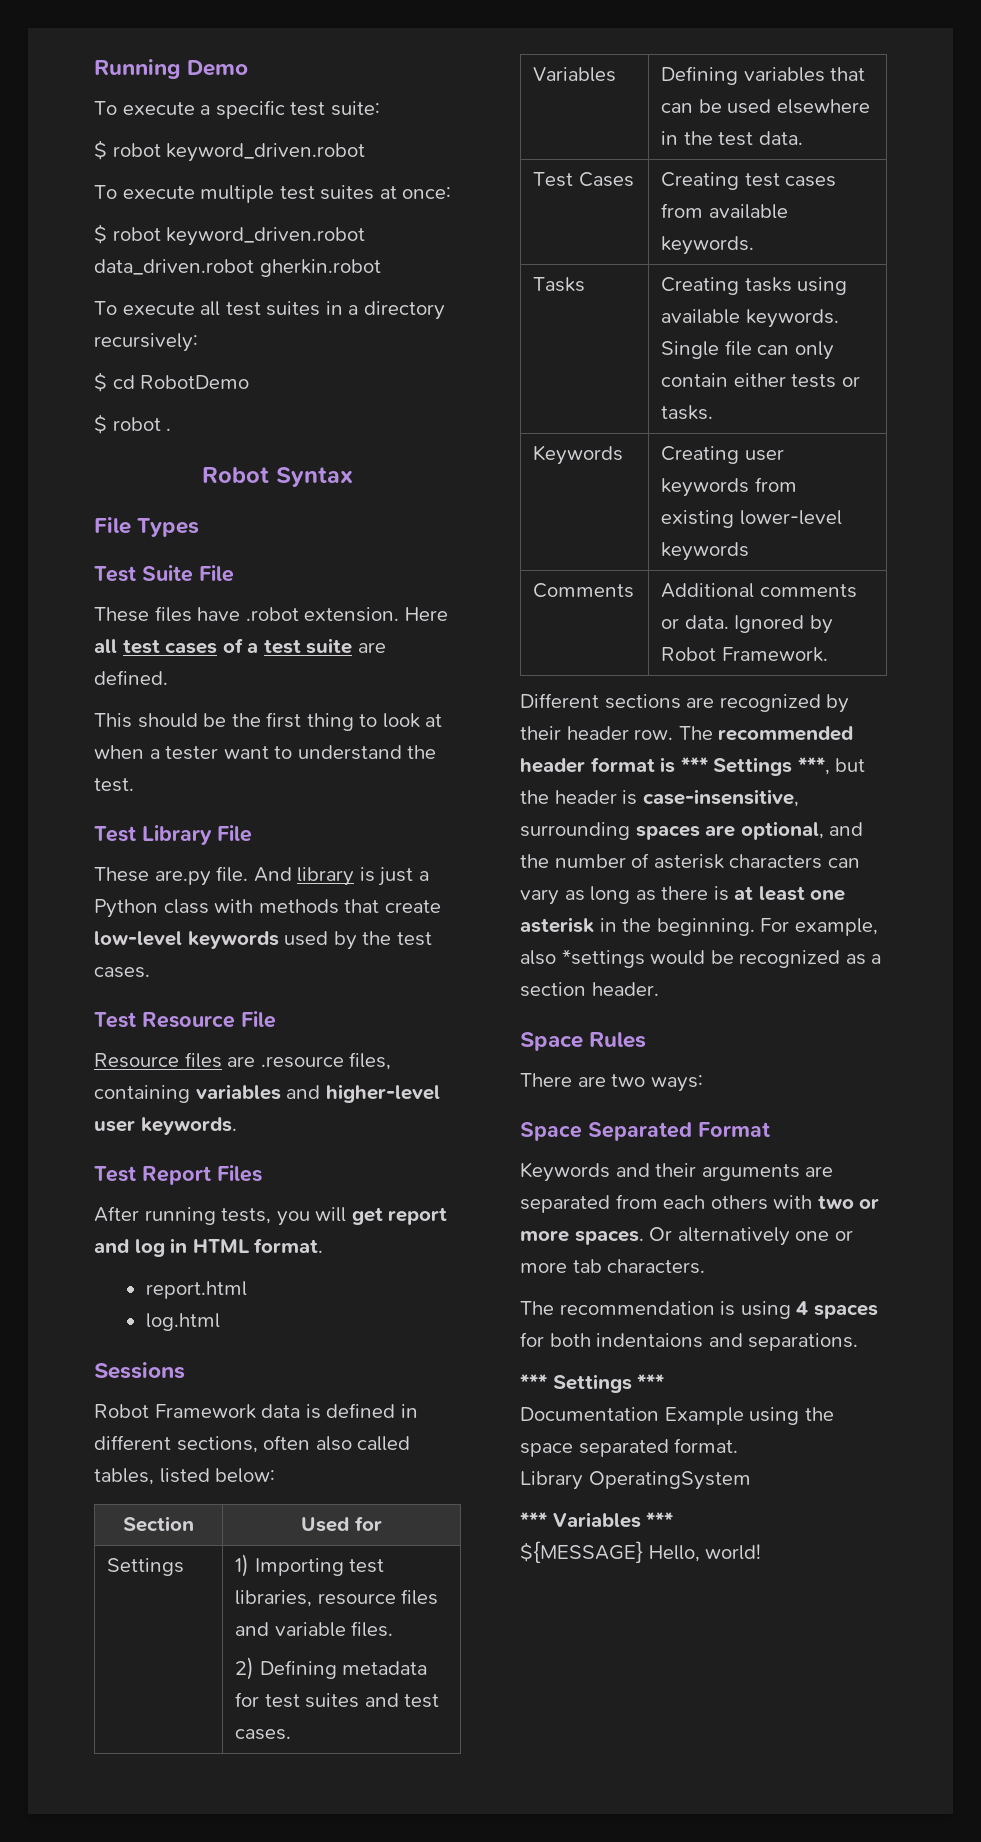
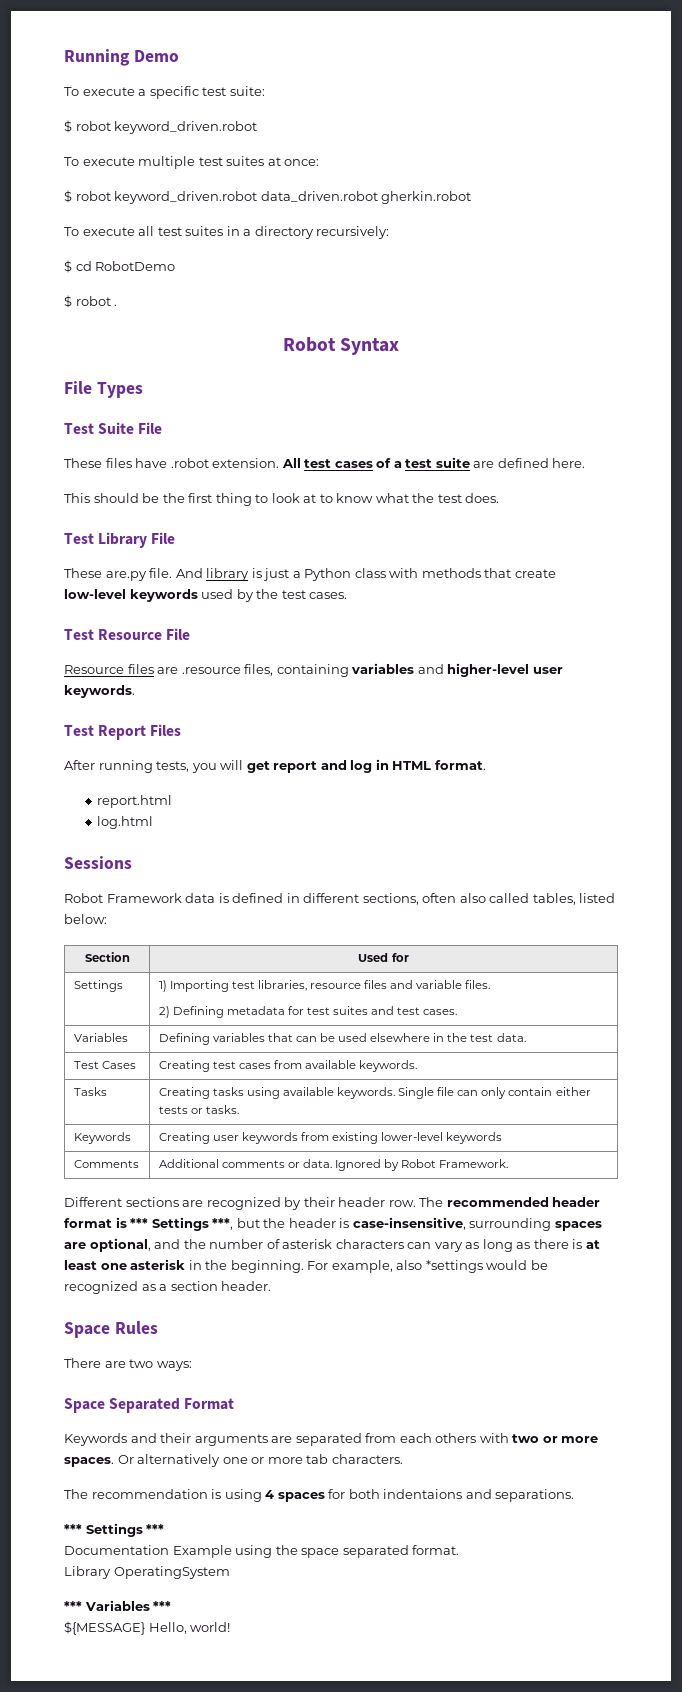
- Here all test cases of a test suite are defined.
+ All test cases of a test suite are defined here.
- This should be the first thing to look at when a tester want to understand the test.
+ This should be the first thing to look at to know what the test does.

